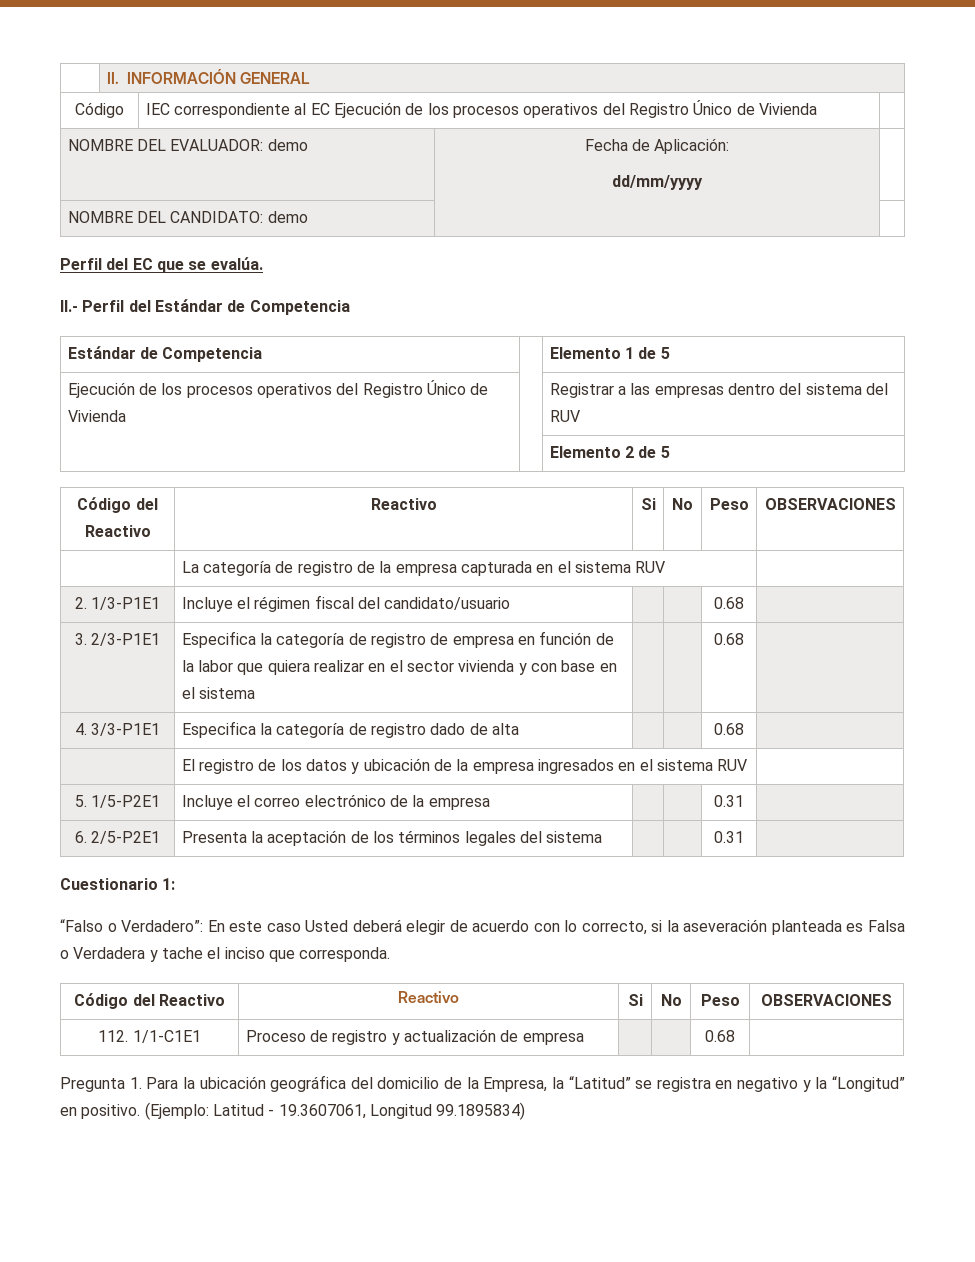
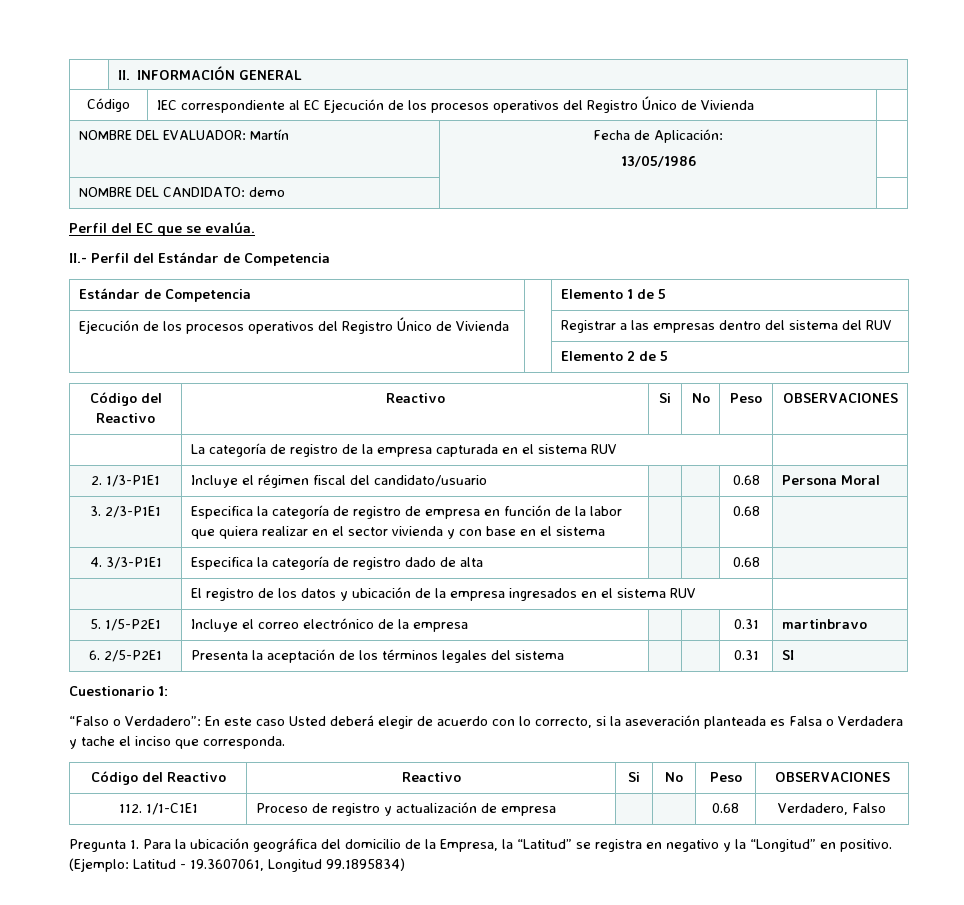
- NOMBRE DEL EVALUADOR: demo | Fecha de Aplicación:
- dd/mm/yyyy |
+ NOMBRE DEL EVALUADOR: Martín | Fecha de Aplicación:
+ 13/05/1986 |
- 2. 1/3-P1E1 | Incluye el régimen fiscal del candidato/usuario | | | 0.68 |
+ 2. 1/3-P1E1 | Incluye el régimen fiscal del candidato/usuario | | | 0.68 | Persona Moral
- 5. 1/5-P2E1 | Incluye el correo electrónico de la empresa | | | 0.31 |
+ 5. 1/5-P2E1 | Incluye el correo electrónico de la empresa | | | 0.31 | martinbravo
- 6. 2/5-P2E1 | Presenta la aceptación de los términos legales del sistema | | | 0.31 |
+ 6. 2/5-P2E1 | Presenta la aceptación de los términos legales del sistema | | | 0.31 | SI
- 112. 1/1-C1E1 | Proceso de registro y actualización de empresa | | | 0.68 |
+ 112. 1/1-C1E1 | Proceso de registro y actualización de empresa | | | 0.68 | Verdadero, Falso

